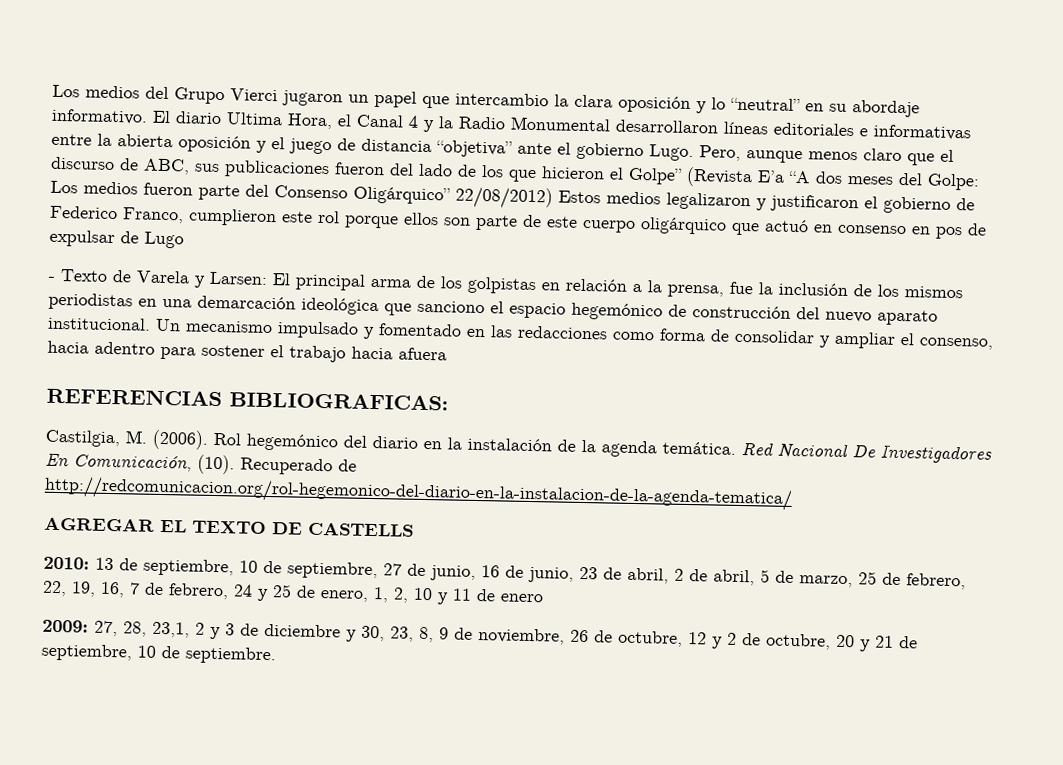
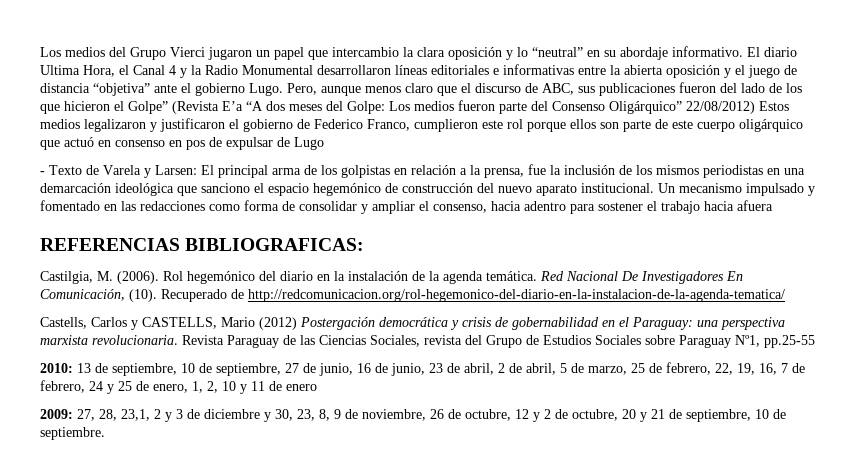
- AGREGAR EL TEXTO DE CASTELLS
+ Castells, Carlos y CASTELLS, Mario (2012) Postergación democrática y crisis de gobernabilidad en el Paraguay: una perspectiva marxista revolucionaria. Revista Paraguay de las Ciencias Sociales, revista del Grupo de Estudios Sociales sobre Paraguay Nº1, pp.25-55

